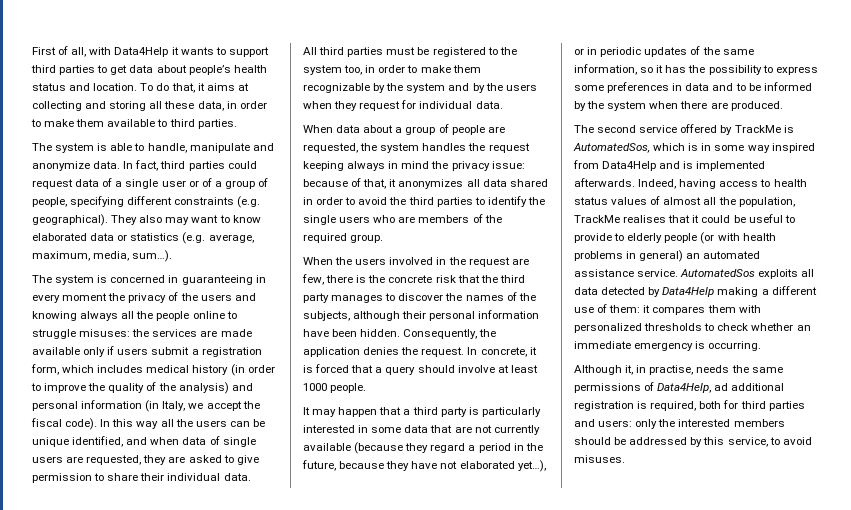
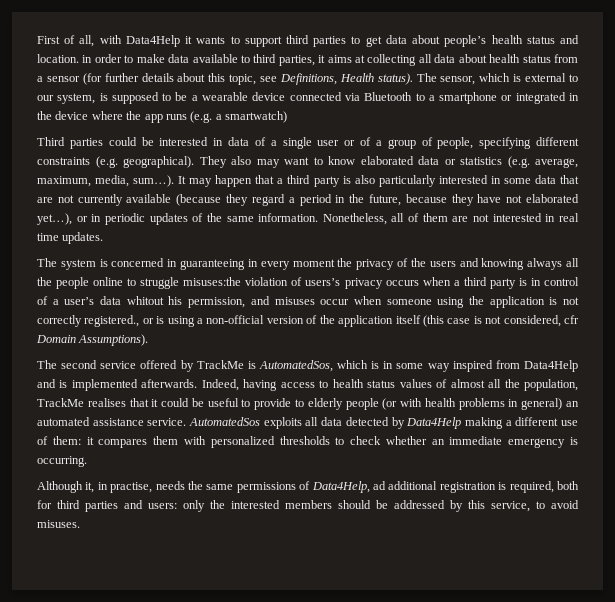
- First of all, with Data4Help it wants to support third parties to get data about people’s health status and location. To do that, it aims at collecting and storing all these data, in order to make them available to third parties.
- The system is able to handle, manipulate and anonymize data. In fact, third parties could request data of a single user or of a group of people, specifying different constraints (e.g. geographical).
+ First of all, with Data4Help it wants to support third parties to get data about people’s health status and location. in order to make data available to third parties, it aims at collecting all data about health status from a sensor (for further details about this topic, see Definitions, Health status). The sensor, which is external to our system, is supposed to be a wearable device connected via Bluetooth to a smartphone or integrated in the device where the app runs (e.g. a smartwatch)
+ Third parties could be interested in data of a single user or of a group of people, specifying different constraints (e.g. geographical).
- They also may want to know elaborated data or statistics (e.g. average, maximum, media, sum…).
- The system is concerned in guaranteeing in every moment the privacy of the users and knowing always all the people online to struggle misuses: the services are made available only if users submit a registration form, which includes medical history (in order to improve the quality of the analysis) and personal information (in Italy, we accept the fiscal code). In this way all the users can be unique identified, and when data of single users are requested, they are asked to give permission to share their individual data.
- All third parties must be registered to the system too, in order to make them recognizable by the system and by the users when they request for individual data.
- When data about a group of people are requested, the system handles the request keeping always in mind the privacy issue: because of that, it anonymizes all data shared in order to avoid the third parties to identify the single users who are members of the required group.
- When the users involved in the request are few, there is the concrete risk that the third party manages to discover the names of the subjects, although their personal information have been hidden. Consequently, the application denies the request. In concrete, it is forced that a query should involve at least 1000 people.
- It may happen that a third party is particularly interested in some data that are not currently available (because they regard a period in the future, because they have not elaborated yet…), or in periodic updates of the same information, so it has the possibility to express some preferences in data and to be informed by the system when there are produced.
+ They also may want to know elaborated data or statistics (e.g. average, maximum, media, sum…). It may happen that a third party is also particularly interested in some data that are not currently available (because they regard a period in the future, because they have not elaborated yet…), or in periodic updates of the same information. Nonetheless, all of them are not interested in real time updates.
+ The system is concerned in guaranteeing in every moment the privacy of the users and knowing always all the people online to struggle misuses:the violation of users’s privacy occurs when a third party is in control of a user’s data whitout his permission, and misuses occur when someone using the application is not correctly registered., or is using a non-official version of the application itself (this case is not considered, cfr Domain Assumptions).

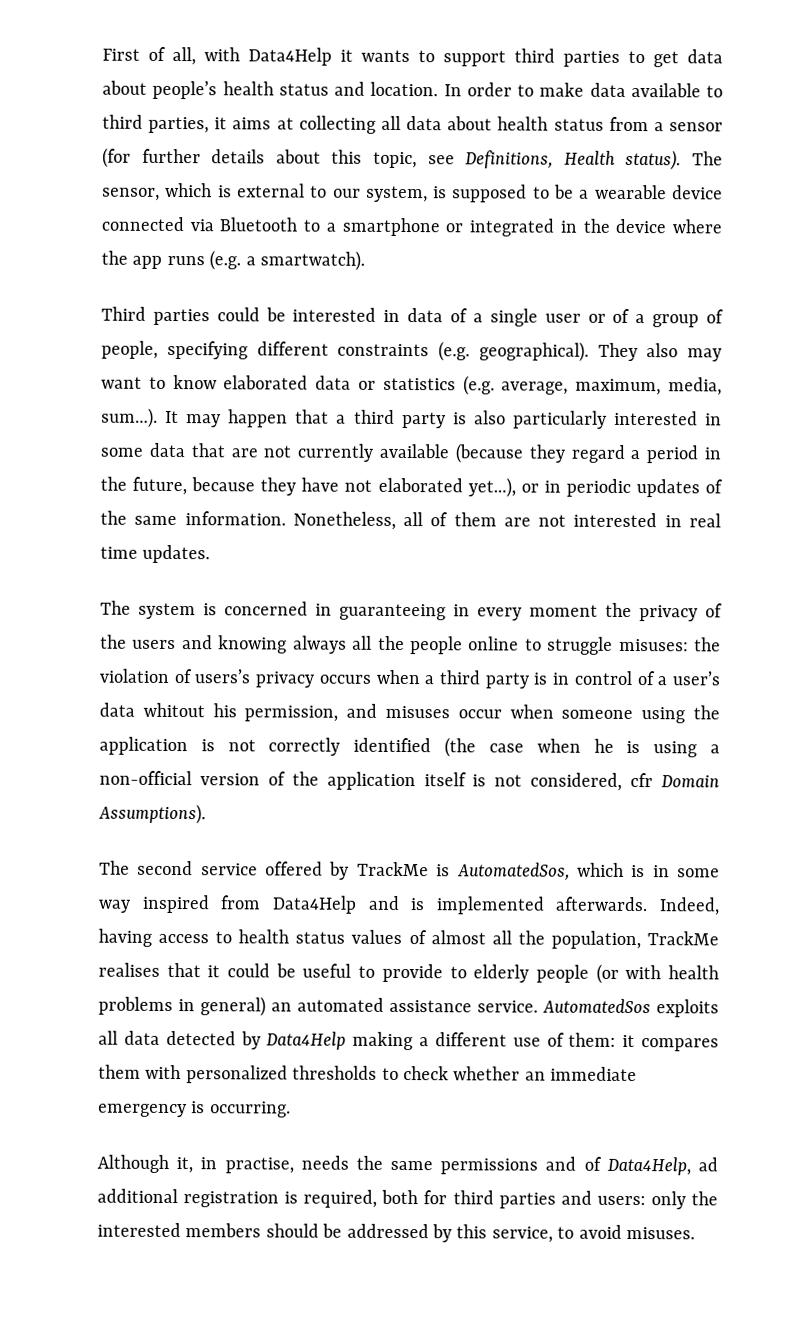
- First of all, with Data4Help it wants to support third parties to get data about people’s health status and location. in order to make data available to third parties, it aims at collecting all data about health status from a sensor (for further details about this topic, see Definitions, Health status).
+ First of all, with Data4Help it wants to support third parties to get data about people’s health status and location. In order to make data available to third parties, it aims at collecting all data about health status from a sensor (for further details about this topic, see Definitions, Health status).
- The sensor, which is external to our system, is supposed to be a wearable device connected via Bluetooth to a smartphone or integrated in the device where the app runs (e.g. a smartwatch)
+ The sensor, which is external to our system, is supposed to be a wearable device connected via Bluetooth to a smartphone or integrated in the device where the app runs (e.g. a smartwatch).
- The system is concerned in guaranteeing in every moment the privacy of the users and knowing always all the people online to struggle misuses:the violation of users’s privacy occurs when a third party is in control of a user’s data whitout his permission, and misuses occur when someone using the application is not correctly registered., or is using a non-official version of the application itself (this case is not considered, cfr Domain Assumptions).
+ The system is concerned in guaranteeing in every moment the privacy of the users and knowing always all the people online to struggle misuses: the violation of users’s privacy occurs when a third party is in control of a user’s data whitout his permission, and misuses occur when someone using the application is not correctly identified (the case when he is using a non-official version of the application itself is not considered, cfr Domain Assumptions).
- Although it, in practise, needs the same permissions of Data4Help, ad additional registration is required, both for third parties and users: only the interested members should be addressed by this service, to avoid misuses.
+ Although it, in practise, needs the same permissions and of Data4Help, ad additional registration is required, both for third parties and users: only the interested members should be addressed by this service, to avoid misuses.

